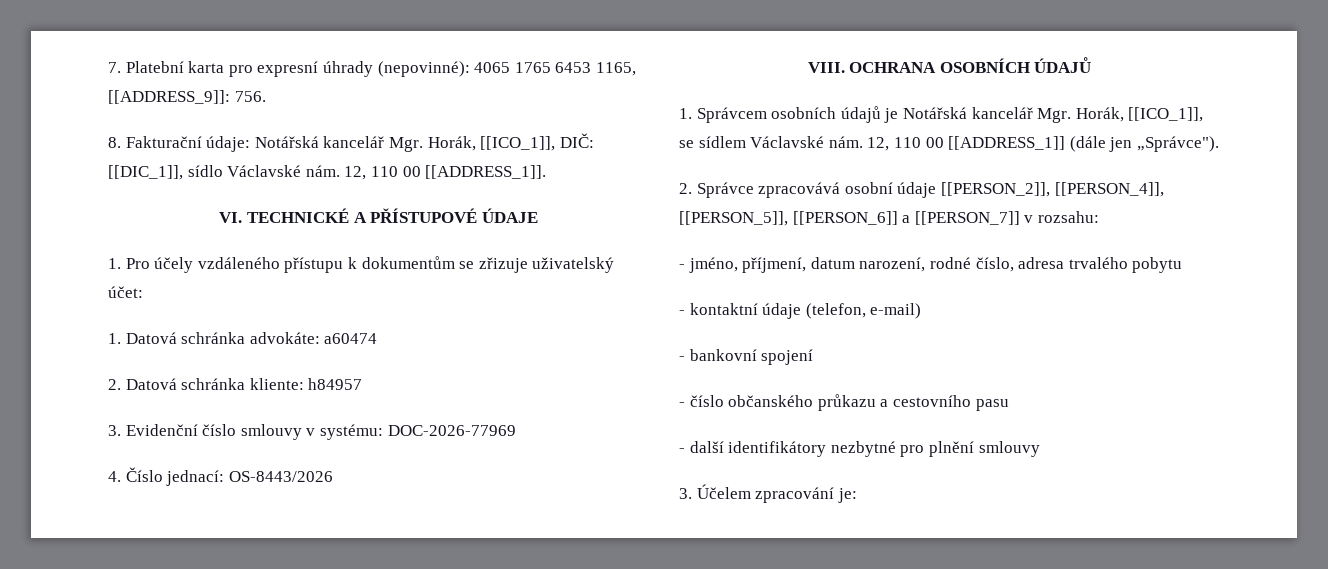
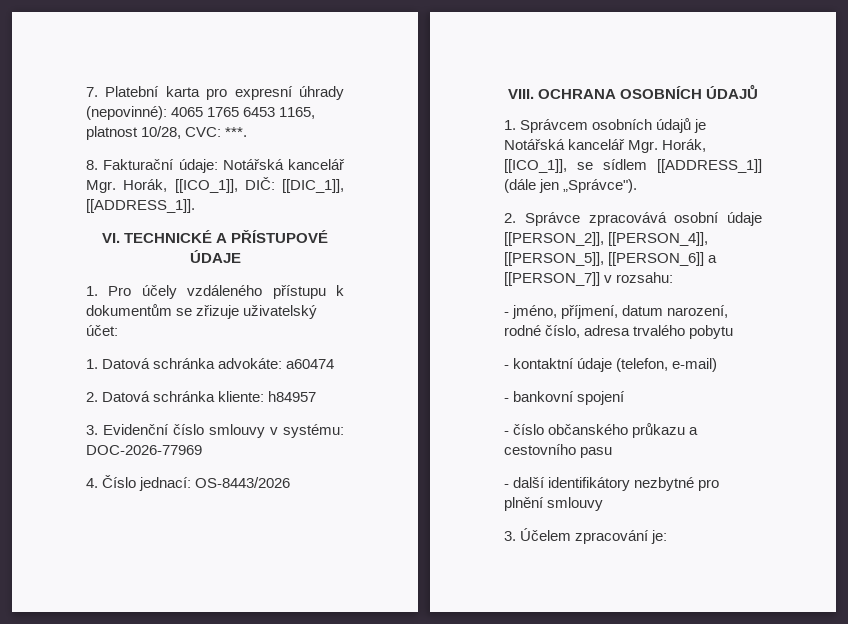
- 7. Platební karta pro expresní úhrady (nepovinné): 4065 1765 6453 1165, [[ADDRESS_9]]: 756.
+ 7. Platební karta pro expresní úhrady (nepovinné): 4065 1765 6453 1165, platnost 10/28, CVC: ***.
- 8. Fakturační údaje: Notářská kancelář Mgr. Horák, [[ICO_1]], DIČ: [[DIC_1]], sídlo Václavské nám. 12, 110 00 [[ADDRESS_1]].
+ 8. Fakturační údaje: Notářská kancelář Mgr. Horák, [[ICO_1]], DIČ: [[DIC_1]], [[ADDRESS_1]].
- 1. Správcem osobních údajů je Notářská kancelář Mgr. Horák, [[ICO_1]], se sídlem Václavské nám. 12, 110 00 [[ADDRESS_1]] (dále jen „Správce").
+ 1. Správcem osobních údajů je Notářská kancelář Mgr. Horák, [[ICO_1]], se sídlem [[ADDRESS_1]] (dále jen „Správce").

